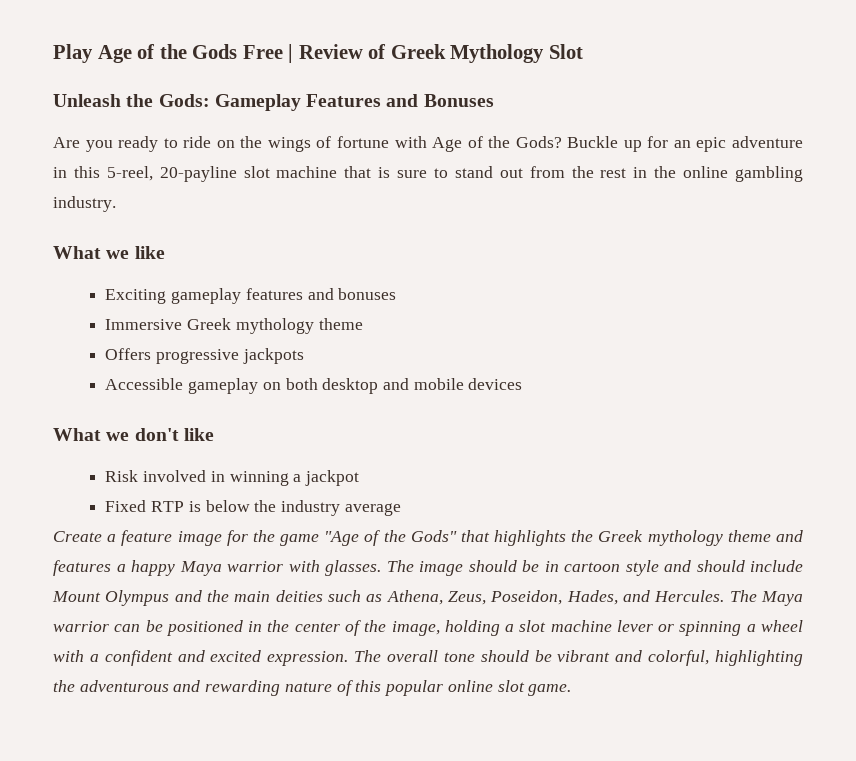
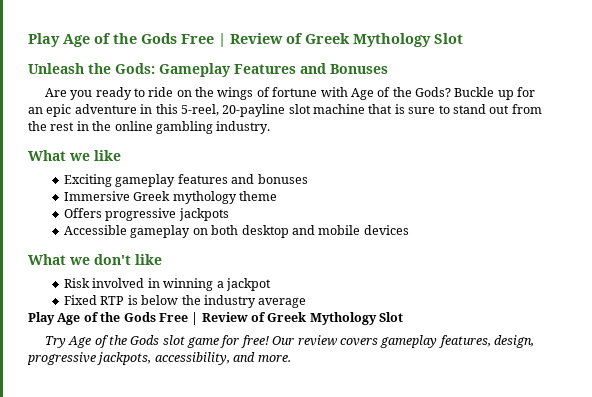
  Fixed RTP is below the industry average
- Create a feature image for the game "Age of the Gods" that highlights the Greek mythology theme and features a happy Maya warrior with glasses. The image should be in cartoon style and should include Mount Olympus and the main deities such as Athena, Zeus, Poseidon, Hades, and Hercules. The Maya warrior can be positioned in the center of the image, holding a slot machine lever or spinning a wheel with a confident and excited expression. The overall tone should be vibrant and colorful, highlighting the adventurous and rewarding nature of this popular online slot game.
+ Play Age of the Gods Free | Review of Greek Mythology Slot
+ Try Age of the Gods slot game for free! Our review covers gameplay features, design, progressive jackpots, accessibility, and more.

